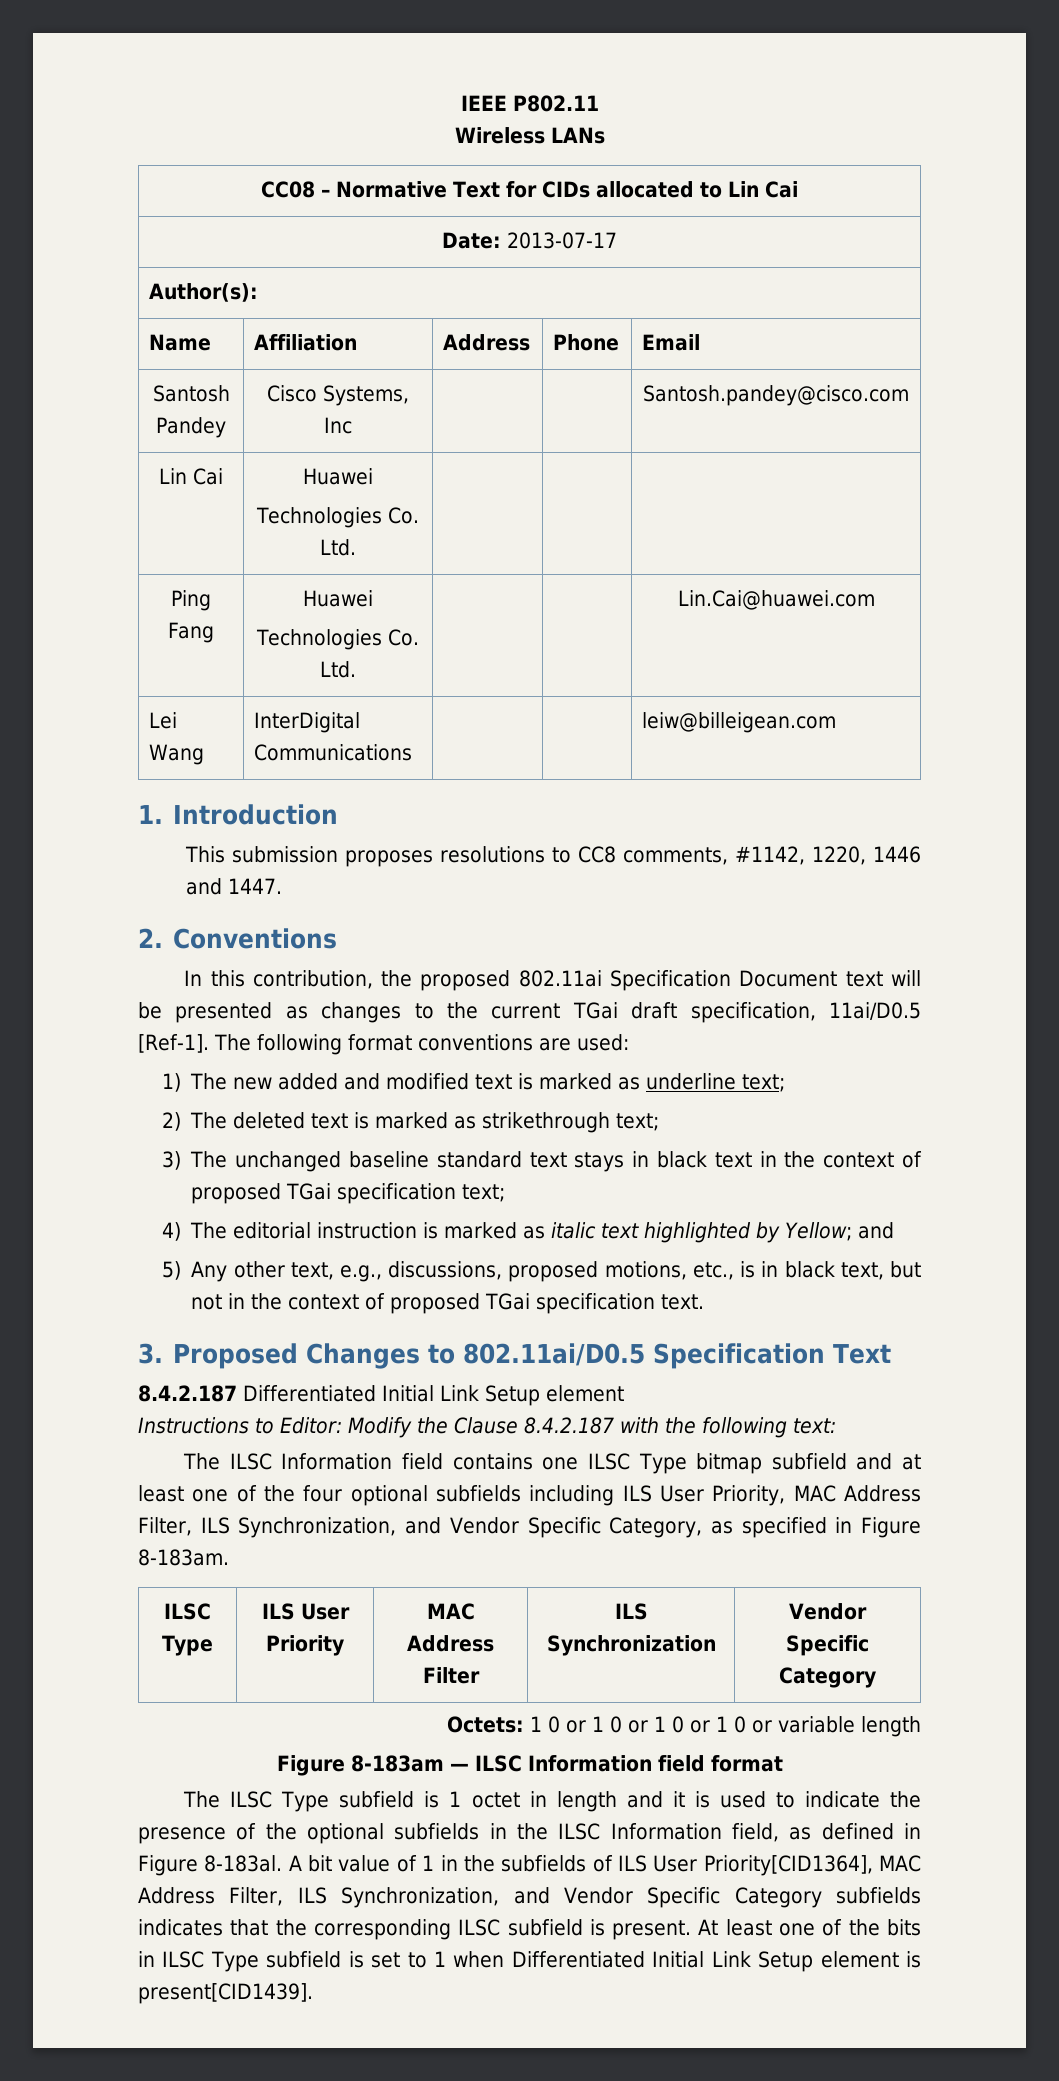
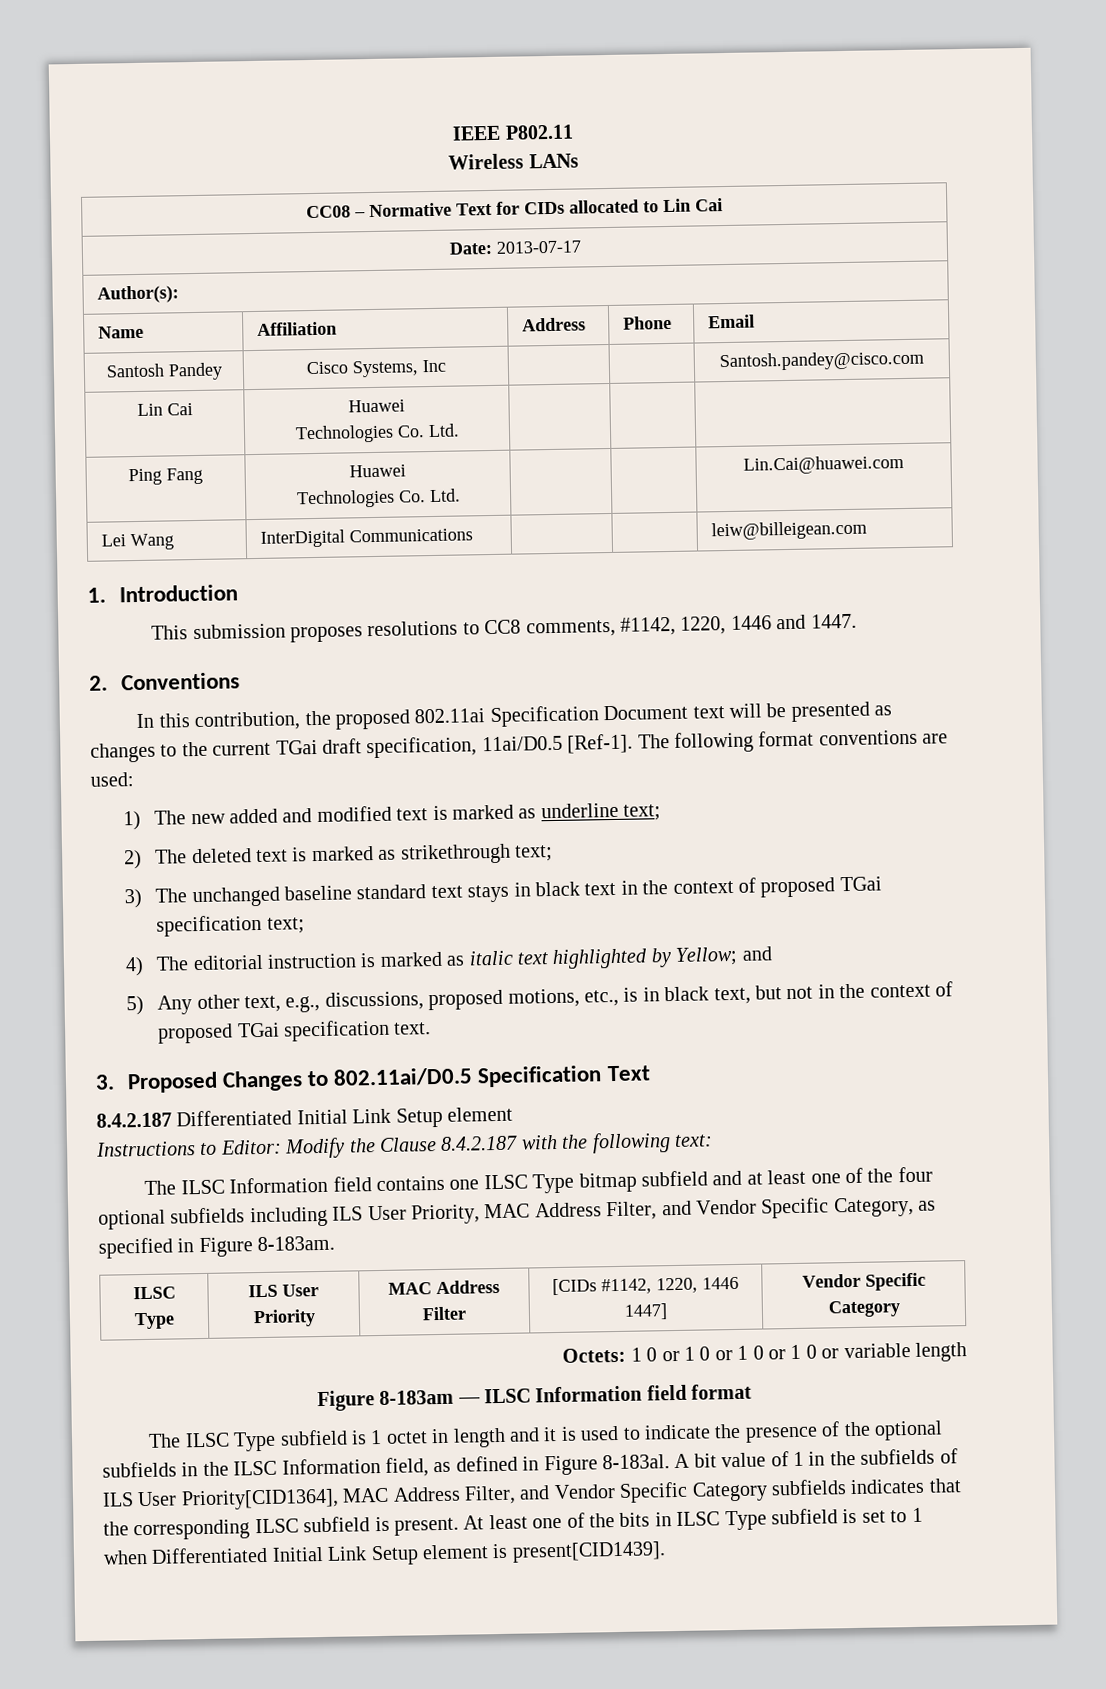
- The ILSC Information field contains one ILSC Type bitmap subfield and at least one of the four optional subfields including ILS User Priority, MAC Address Filter, ILS Synchronization, and Vendor Specific Category, as specified in Figure 8-183am.
+ The ILSC Information field contains one ILSC Type bitmap subfield and at least one of the four optional subfields including ILS User Priority, MAC Address Filter, and Vendor Specific Category, as specified in Figure 8-183am.
- ILSC Type | ILS User Priority | MAC Address Filter | ILS Synchronization | Vendor Specific Category
+ ILSC Type | ILS User Priority | MAC Address Filter | [CIDs #1142, 1220, 1446 1447] | Vendor Specific Category
- A bit value of 1 in the subfields of ILS User Priority[CID1364], MAC Address Filter, ILS Synchronization, and Vendor Specific Category subfields indicates that the corresponding ILSC subfield is present.
+ A bit value of 1 in the subfields of ILS User Priority[CID1364], MAC Address Filter, and Vendor Specific Category subfields indicates that the corresponding ILSC subfield is present.

